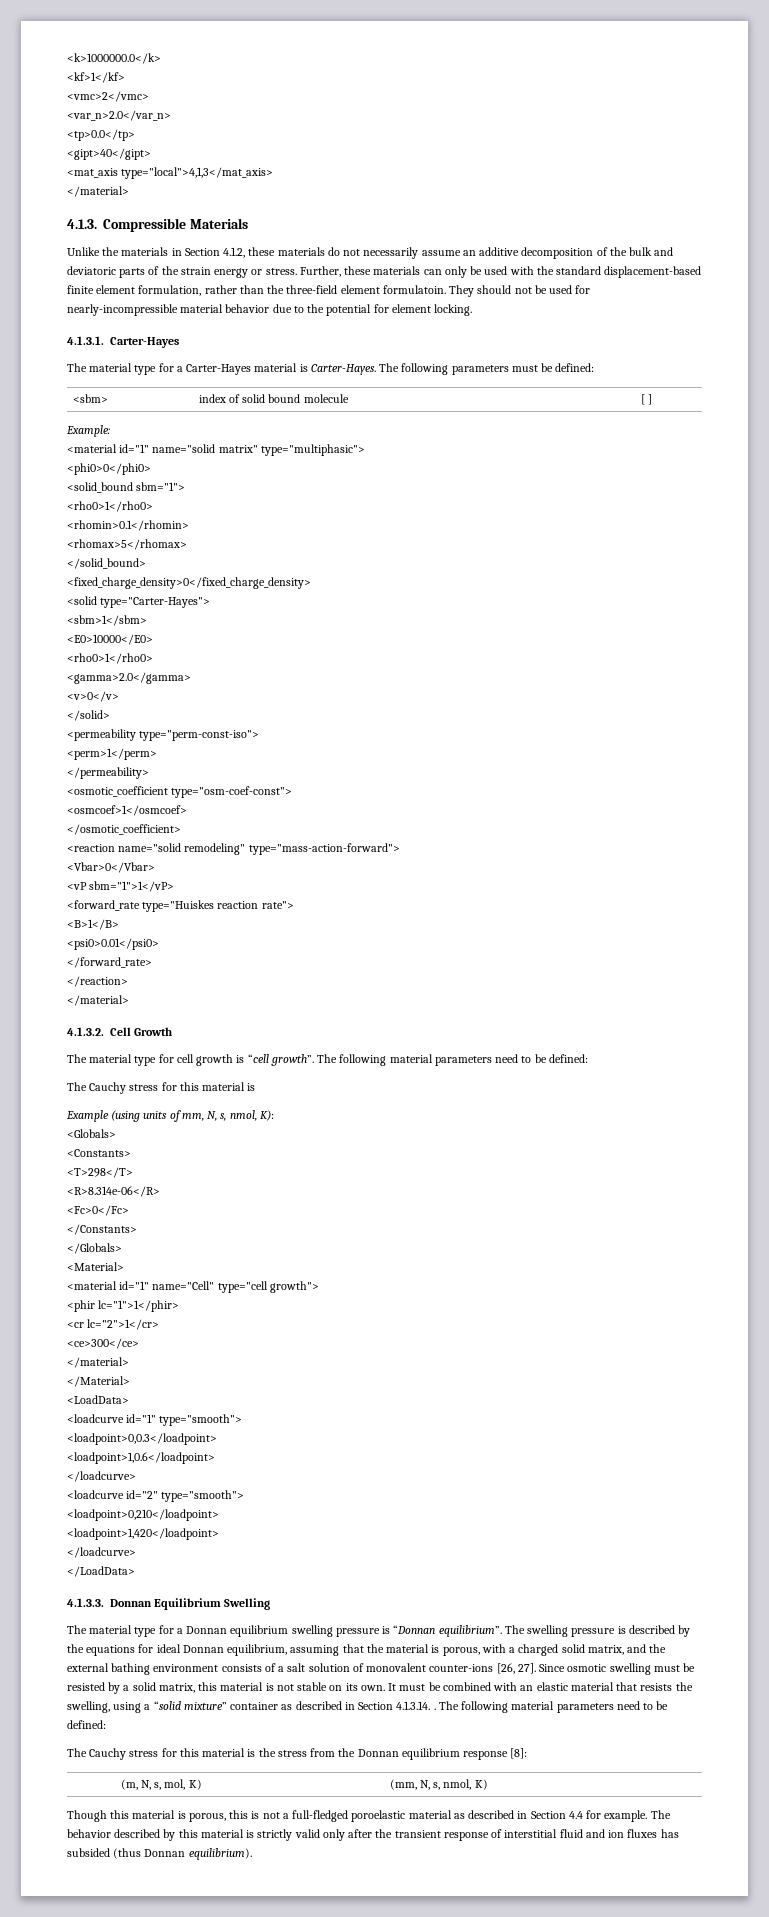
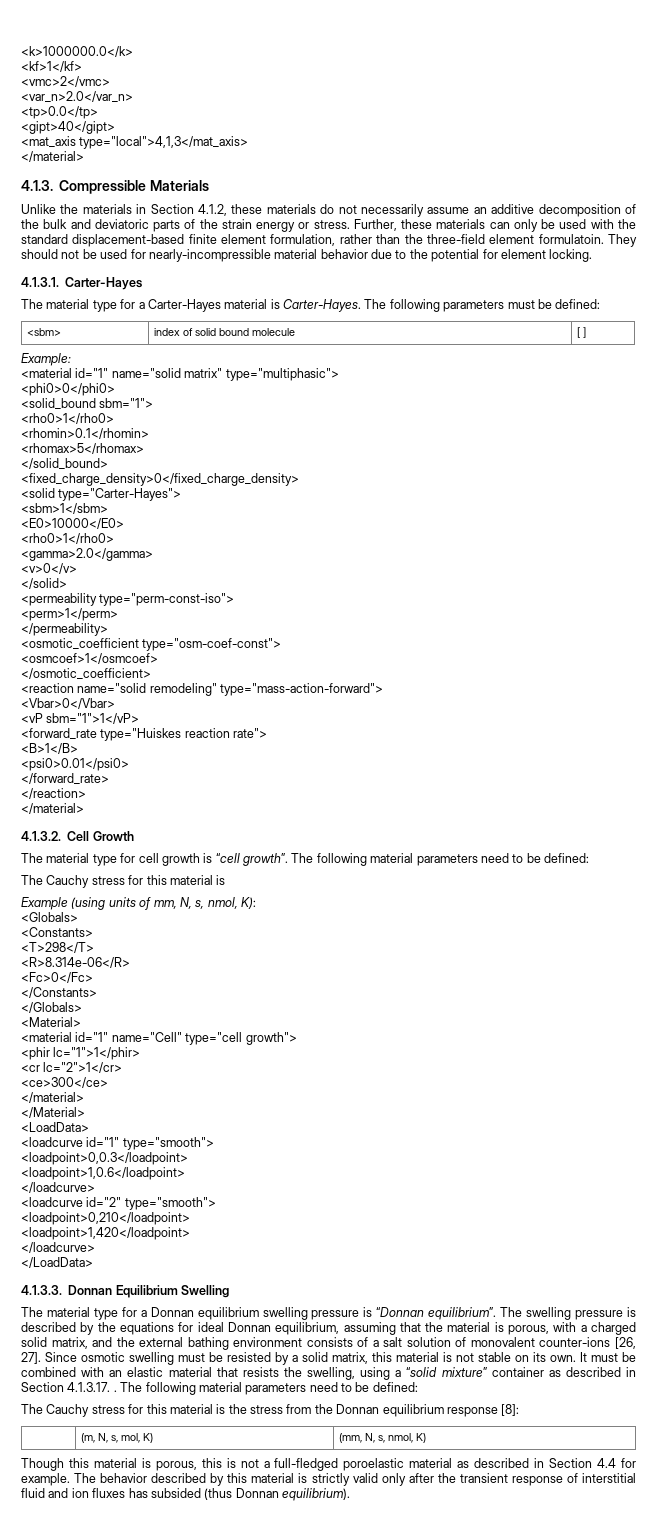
- It must be combined with an elastic material that resists the swelling, using a “solid mixture” container as described in Section 4.1.3.14. .
+ It must be combined with an elastic material that resists the swelling, using a “solid mixture” container as described in Section 4.1.3.17. .

